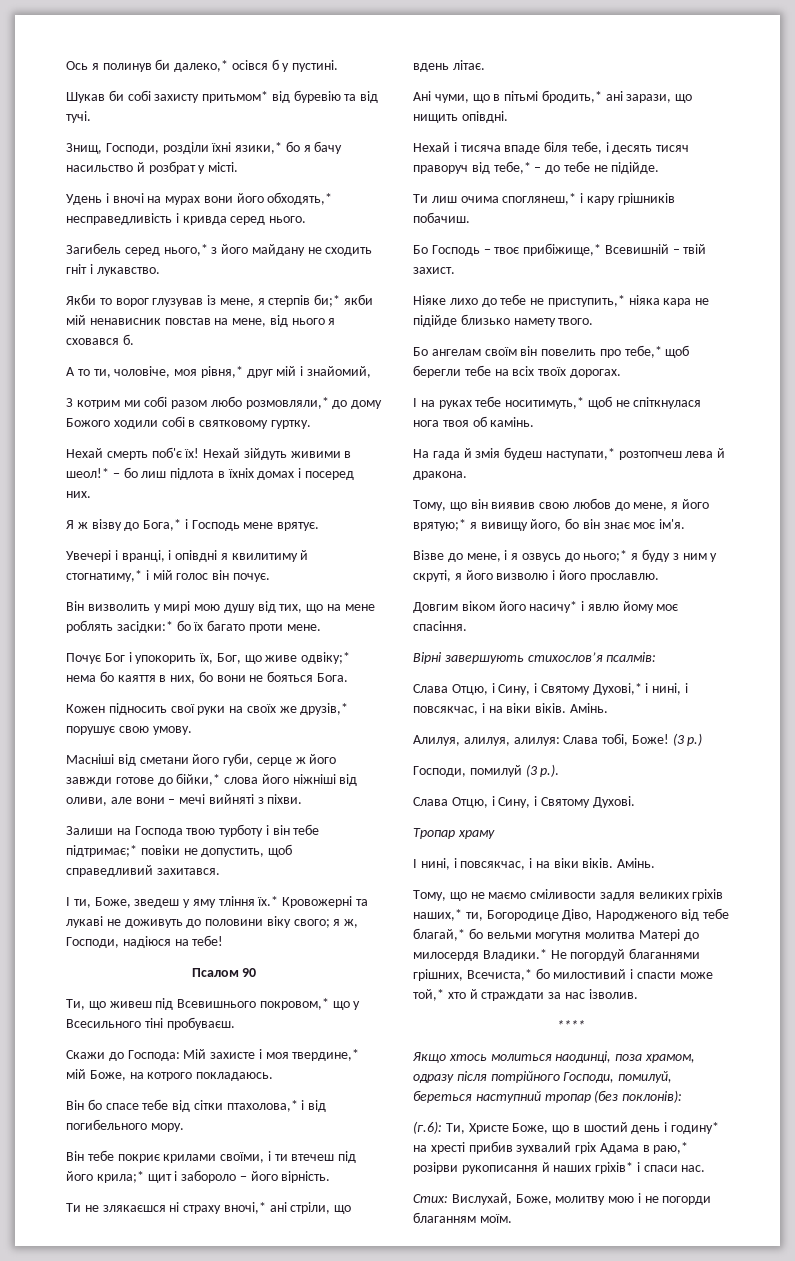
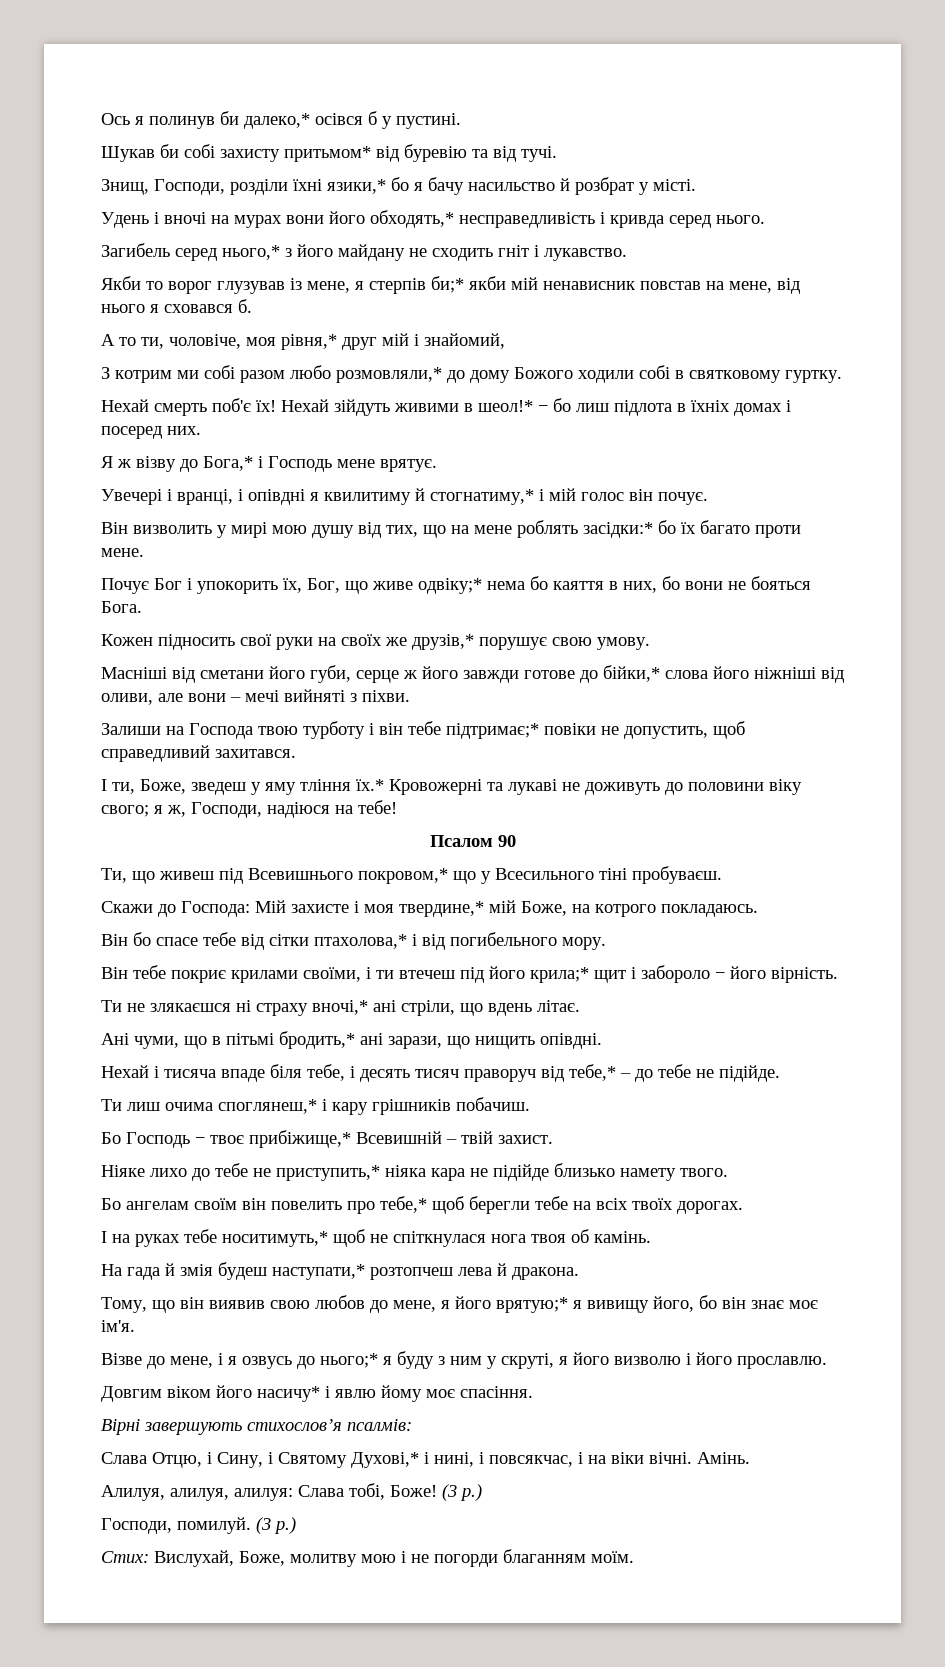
- Слава Отцю, і Сину, і Святому Духові,* і нині, і повсякчас, і на віки віків.
+ Слава Отцю, і Сину, і Святому Духові,* і нині, і повсякчас, і на віки вічні.
- Господи, помилуй (3 р.).
- Слава Отцю, і Сину, і Святому Духові.
- Тропар храму
- І нині, і повсякчас, і на віки віків. Амінь.
- Тому, що не маємо сміливости задля великих гріхів наших,* ти, Богородице Діво, Народженого від тебе благай,* бо вельми могутня молитва Матері до милосердя Владики.* Не погордуй благаннями грішних, Всечиста,* бо милостивий і спасти може той,* хто й страждати за нас ізволив.
- ****
- Якщо хтось молиться наодинці, поза храмом, одразу після потрійного Господи, помилуй, береться наступний тропар (без поклонів):
- (г.6): Ти, Христе Боже, що в шостий день і годину* на хресті прибив зухвалий гріх Адама в раю,* розірви рукописання й наших гріхів* і спаси нас.
+ Господи, помилуй. (3 р.)

